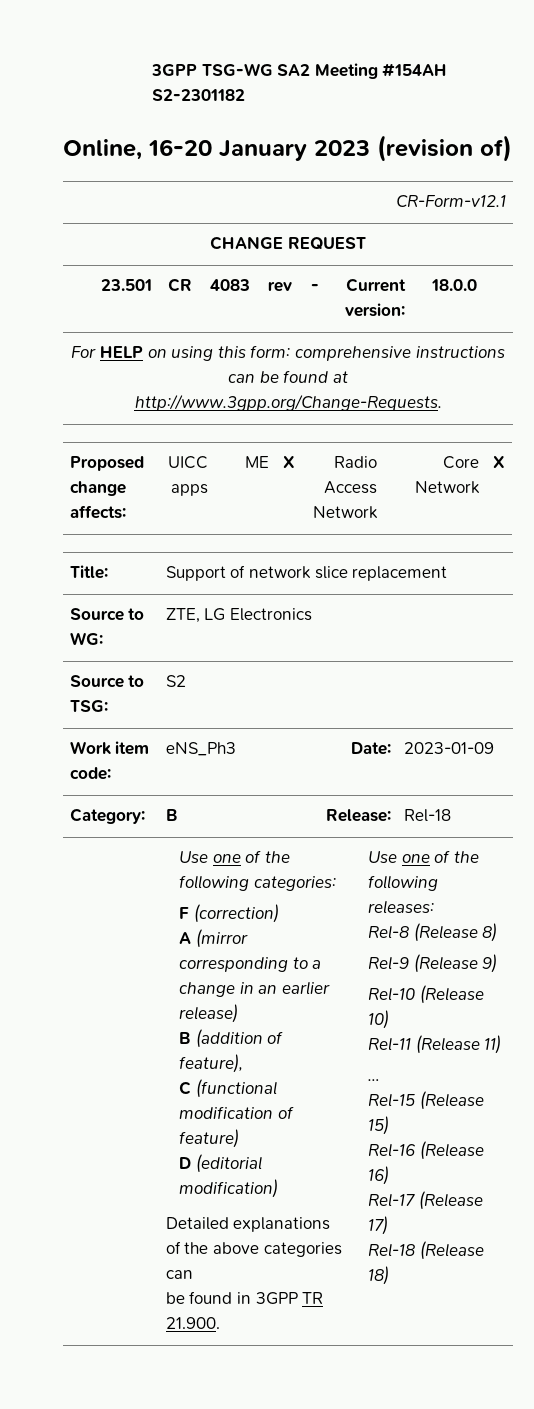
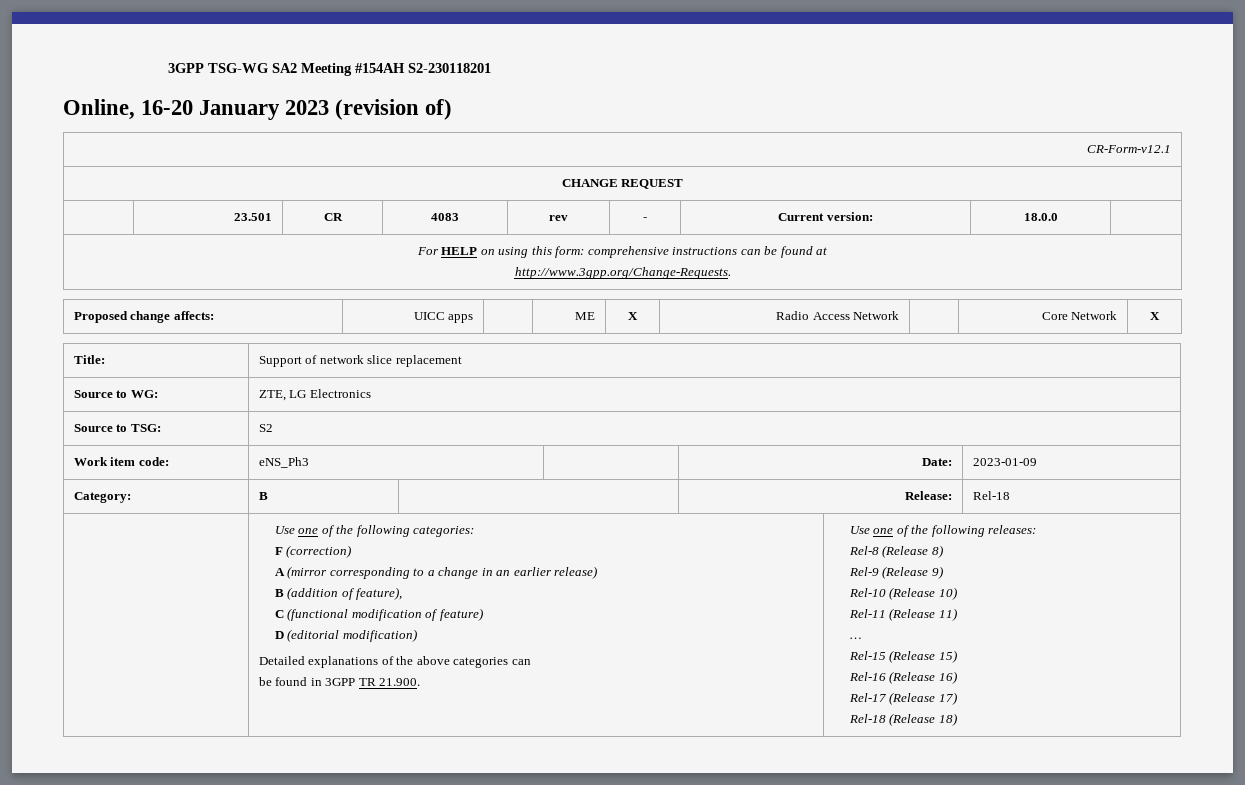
- 3GPP TSG-WG SA2 Meeting #154AH S2-2301182
+ 3GPP TSG-WG SA2 Meeting #154AH S2-230118201

